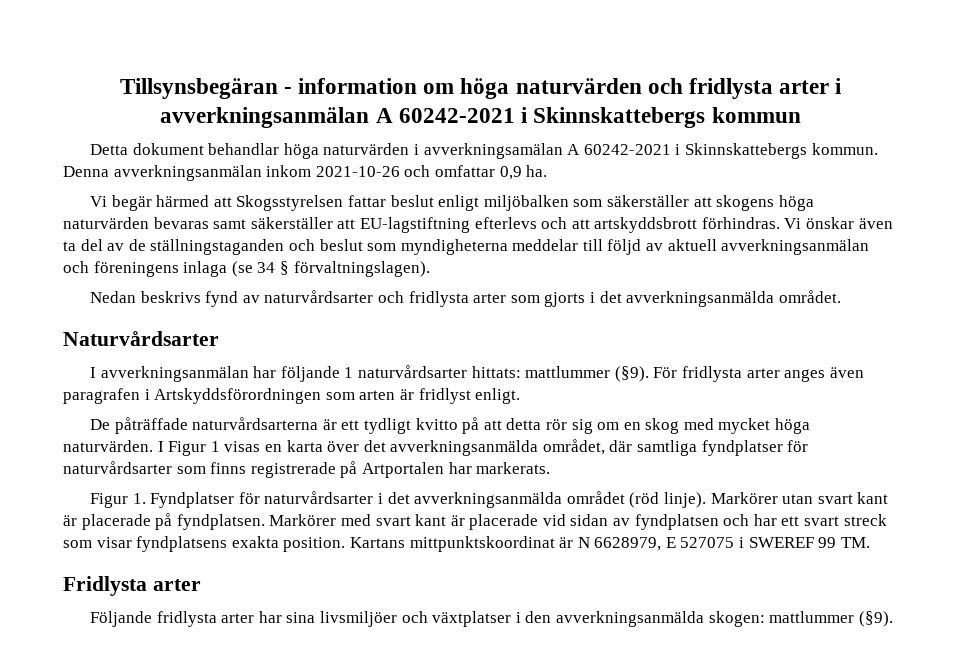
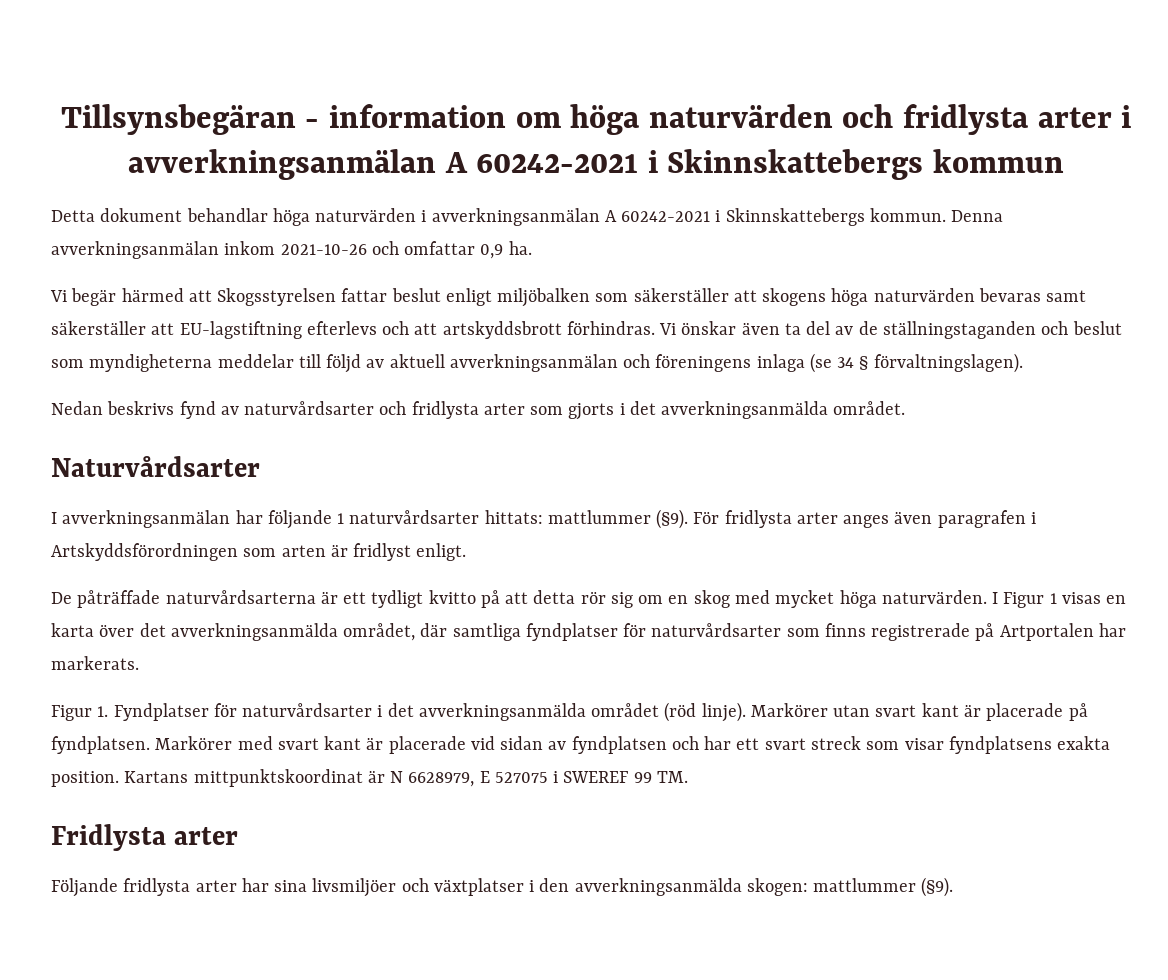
- Detta dokument behandlar höga naturvärden i avverkningsamälan A 60242-2021 i Skinnskattebergs kommun.
+ Detta dokument behandlar höga naturvärden i avverkningsanmälan A 60242-2021 i Skinnskattebergs kommun.

